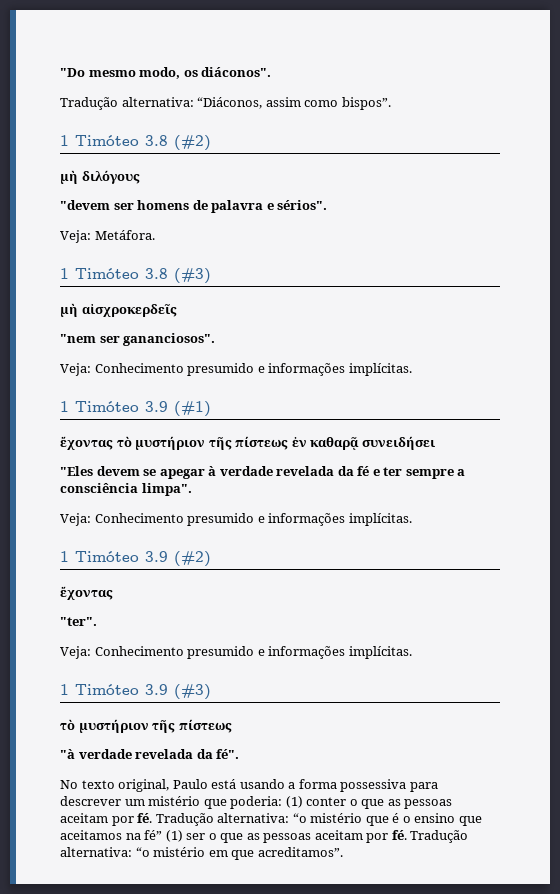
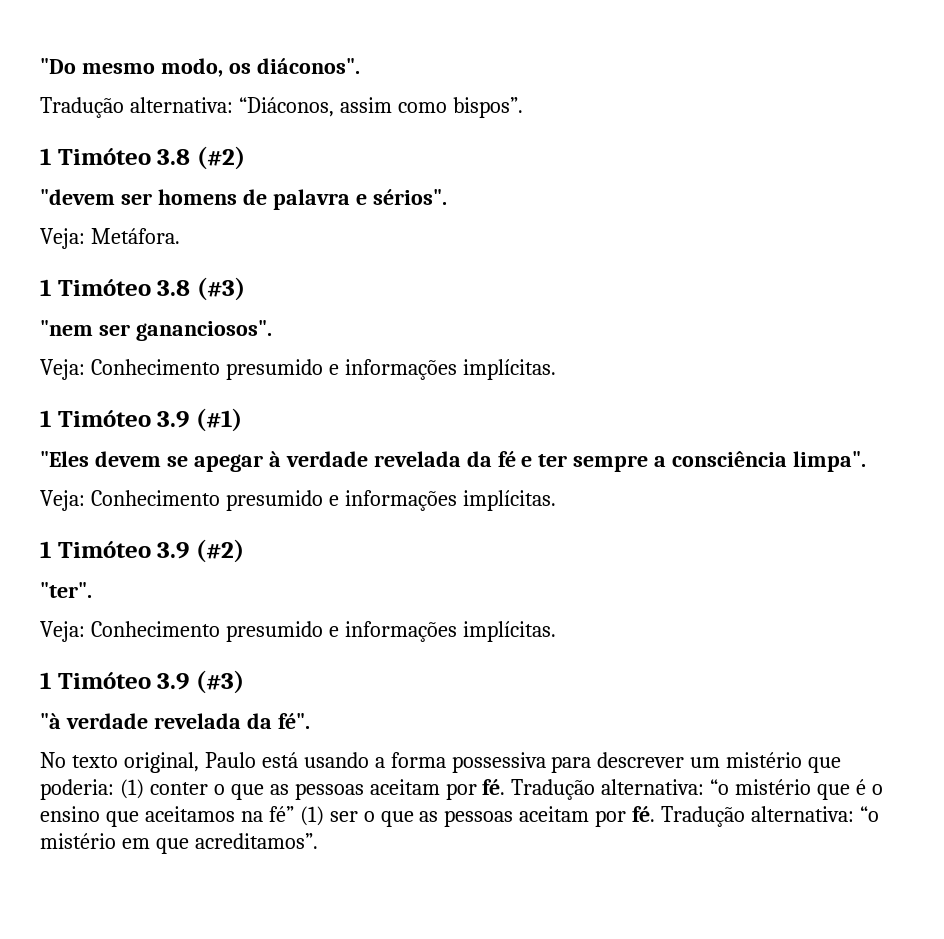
- μὴ διλόγους
- μὴ αἰσχροκερδεῖς
- ἔχοντας τὸ μυστήριον τῆς πίστεως ἐν καθαρᾷ συνειδήσει
  1 Timóteo 3.9 (#2)
- ἔχοντας
  1 Timóteo 3.9 (#3)
- τὸ μυστήριον τῆς πίστεως

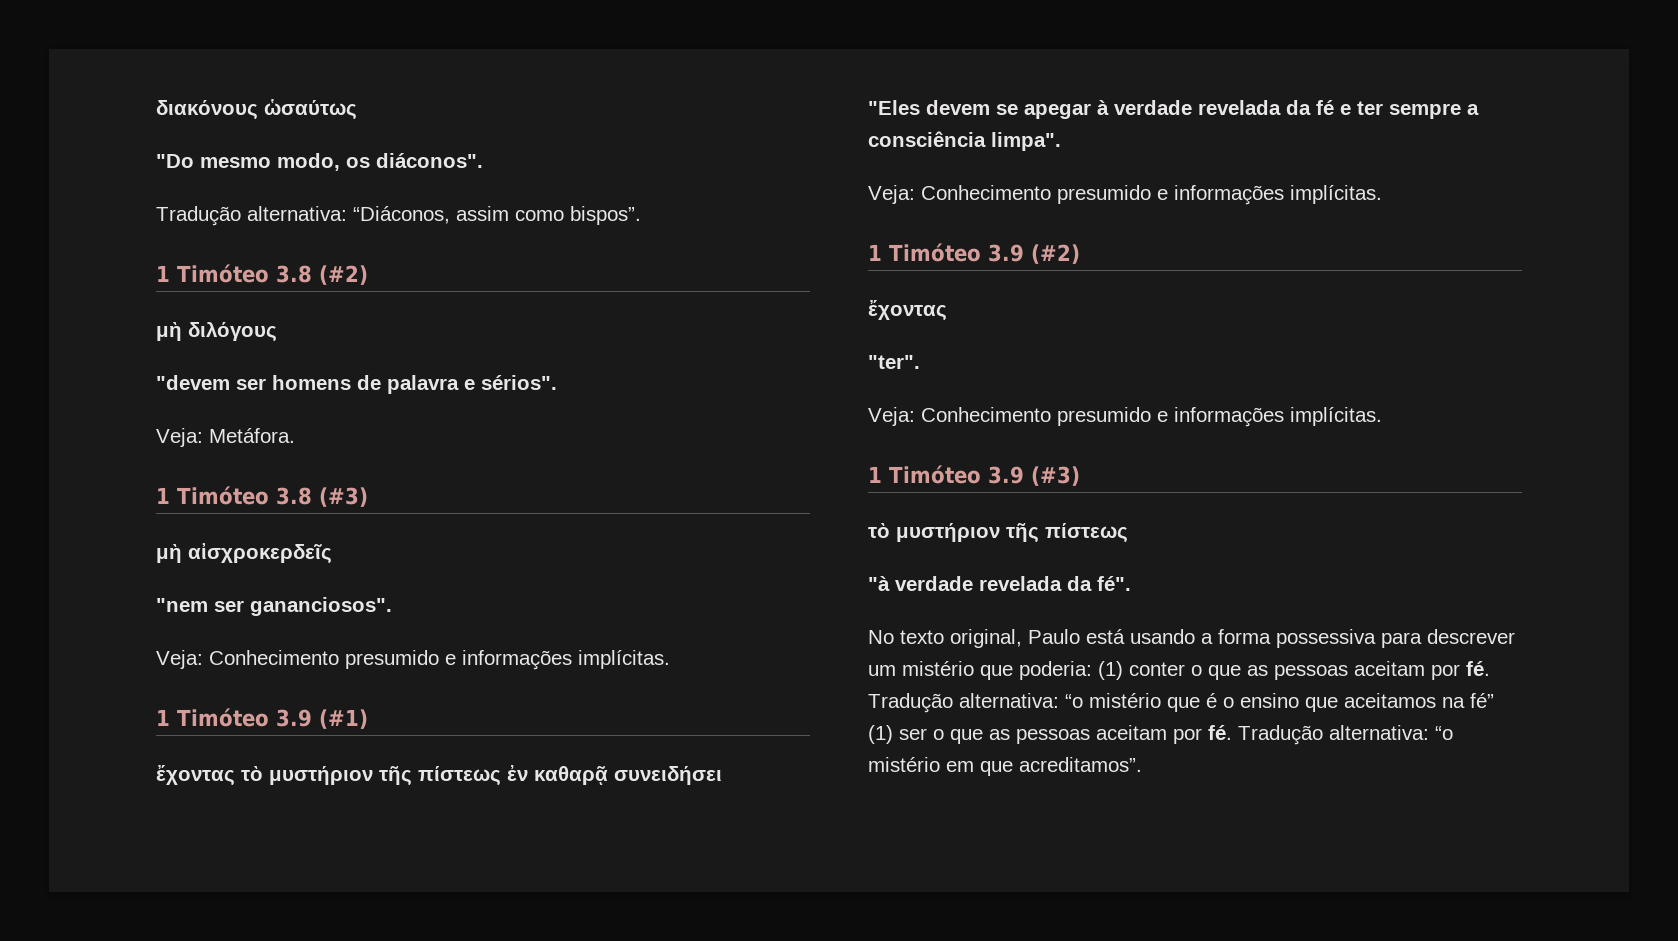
+ διακόνους ὡσαύτως
+ μὴ διλόγους
+ μὴ αἰσχροκερδεῖς
+ ἔχοντας τὸ μυστήριον τῆς πίστεως ἐν καθαρᾷ συνειδήσει
  1 Timóteo 3.9 (#2)
+ ἔχοντας
  1 Timóteo 3.9 (#3)
+ τὸ μυστήριον τῆς πίστεως

